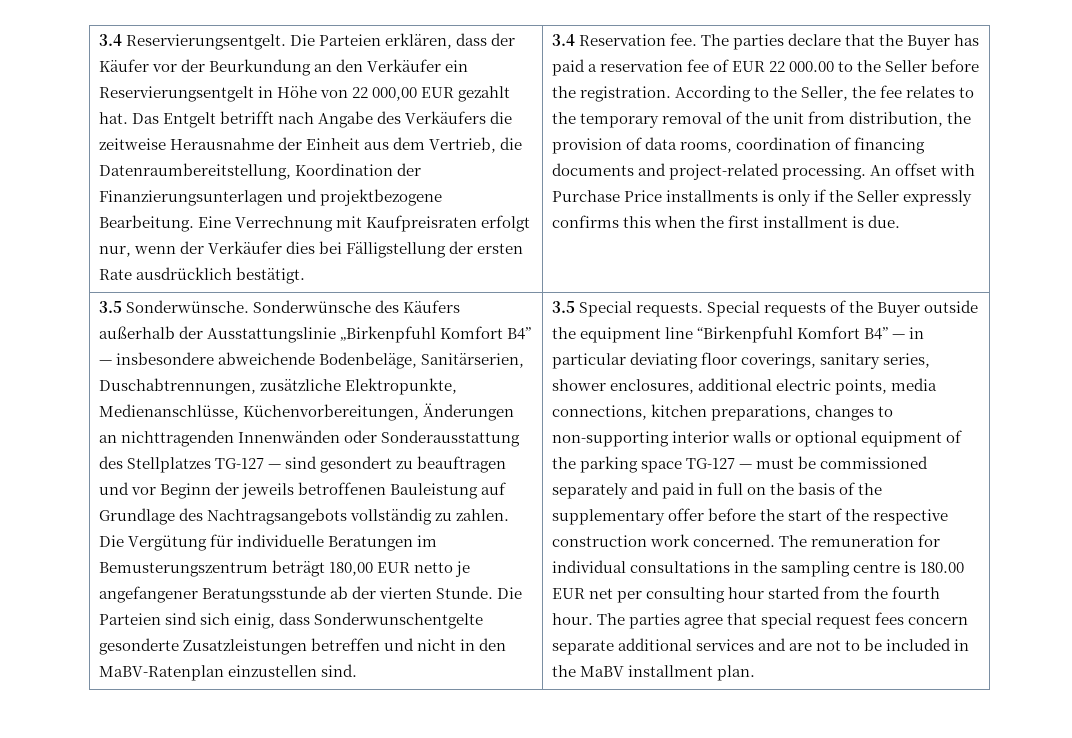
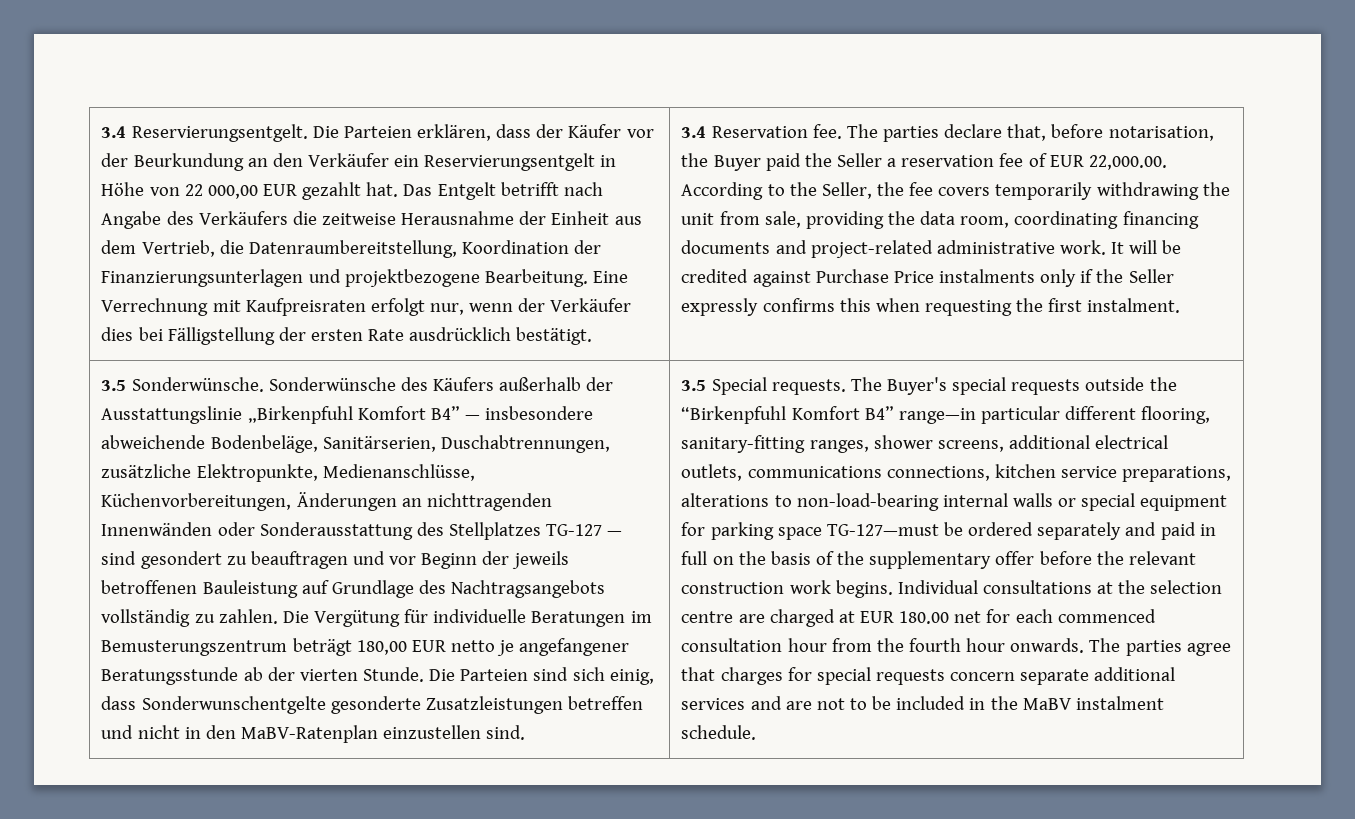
- The parties declare that the Buyer has paid a reservation fee of EUR 22 000.00 to the Seller before the registration. According to the Seller, the fee relates to the temporary removal of the unit from distribution, the provision of data rooms, coordination of financing documents and project-related processing. An offset with Purchase Price installments is only if the Seller expressly confirms this when the first installment is due.
+ The parties declare that, before notarisation, the Buyer paid the Seller a reservation fee of EUR 22,000.00. According to the Seller, the fee covers temporarily withdrawing the unit from sale, providing the data room, coordinating financing documents and project-related administrative work. It will be credited against Purchase Price instalments only if the Seller expressly confirms this when requesting the first instalment.
- Special requests of the Buyer outside the equipment line “Birkenpfuhl Komfort B4” — in particular deviating floor coverings, sanitary series, shower enclosures, additional electric points, media connections, kitchen preparations, changes to non-supporting interior walls or optional equipment of the parking space TG-127 — must be commissioned separately and paid in full on the basis of the supplementary offer before the start of the respective construction work concerned. The remuneration for individual consultations in the sampling centre is 180.00 EUR net per consulting hour started from the fourth hour.
+ The Buyer's special requests outside the “Birkenpfuhl Komfort B4” range—in particular different flooring, sanitary-fitting ranges, shower screens, additional electrical outlets, communications connections, kitchen service preparations, alterations to non-load-bearing internal walls or special equipment for parking space TG-127—must be ordered separately and paid in full on the basis of the supplementary offer before the relevant construction work begins. Individual consultations at the selection centre are charged at EUR 180.00 net for each commenced consultation hour from the fourth hour onwards.
- The parties agree that special request fees concern separate additional services and are not to be included in the MaBV installment plan.
+ The parties agree that charges for special requests concern separate additional services and are not to be included in the MaBV instalment schedule.

